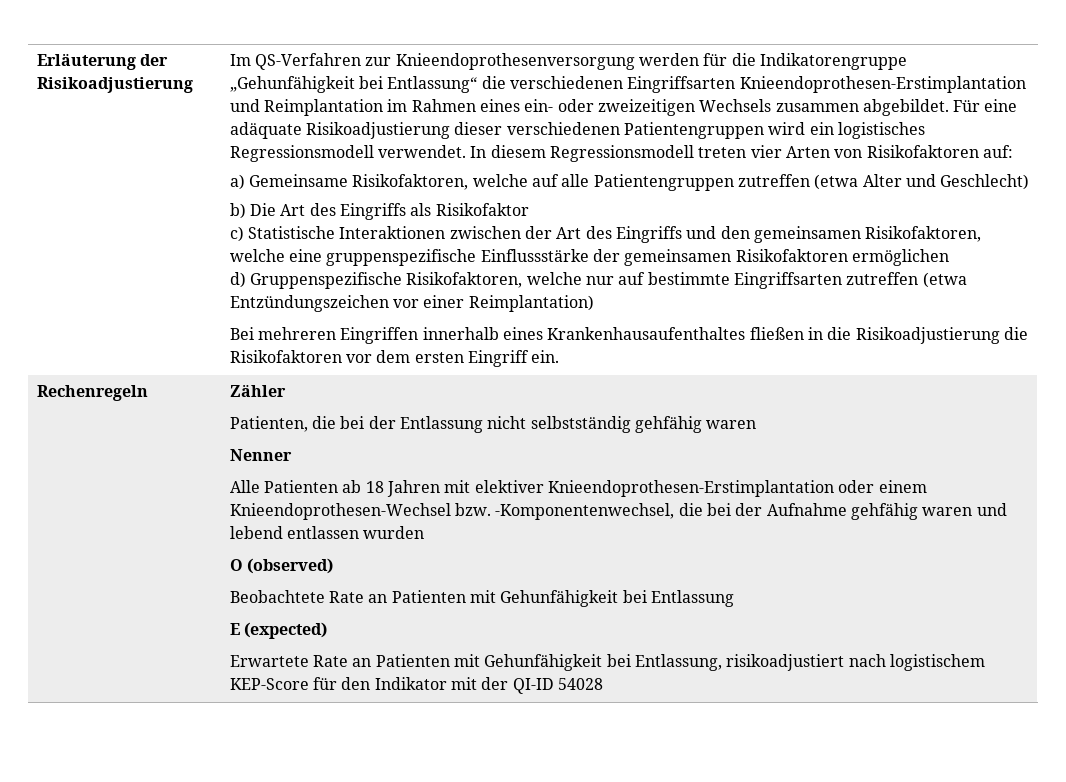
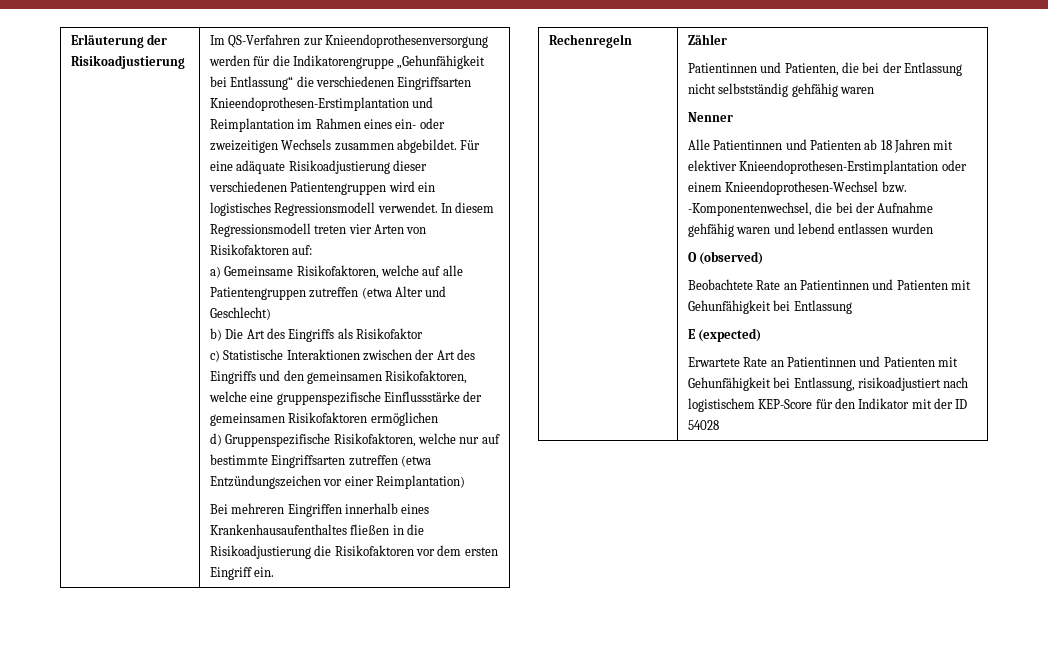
- Patienten, die bei der Entlassung nicht selbstständig gehfähig waren
+ Patientinnen und Patienten, die bei der Entlassung nicht selbstständig gehfähig waren
- Alle Patienten ab 18 Jahren mit elektiver Knieendoprothesen-Erstimplantation oder einem Knieendoprothesen-Wechsel bzw. -Komponentenwechsel, die bei der Aufnahme gehfähig waren und lebend entlassen wurden
+ Alle Patientinnen und Patienten ab 18 Jahren mit elektiver Knieendoprothesen-Erstimplantation oder einem Knieendoprothesen-Wechsel bzw. -Komponentenwechsel, die bei der Aufnahme gehfähig waren und lebend entlassen wurden
- Beobachtete Rate an Patienten mit Gehunfähigkeit bei Entlassung
+ Beobachtete Rate an Patientinnen und Patienten mit Gehunfähigkeit bei Entlassung
- Erwartete Rate an Patienten mit Gehunfähigkeit bei Entlassung, risikoadjustiert nach logistischem KEP-Score für den Indikator mit der QI-ID 54028
+ Erwartete Rate an Patientinnen und Patienten mit Gehunfähigkeit bei Entlassung, risikoadjustiert nach logistischem KEP-Score für den Indikator mit der ID 54028

